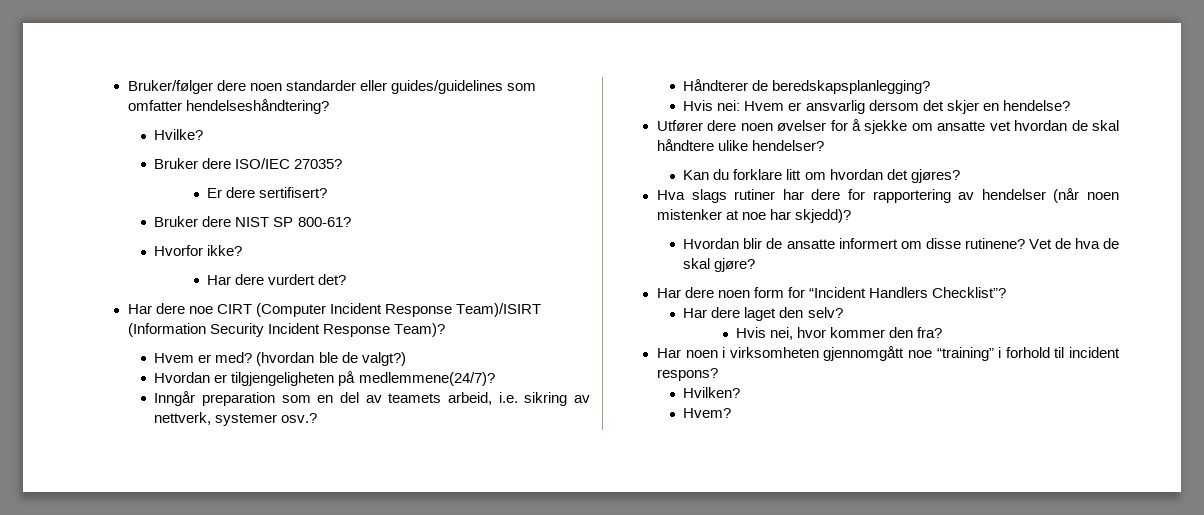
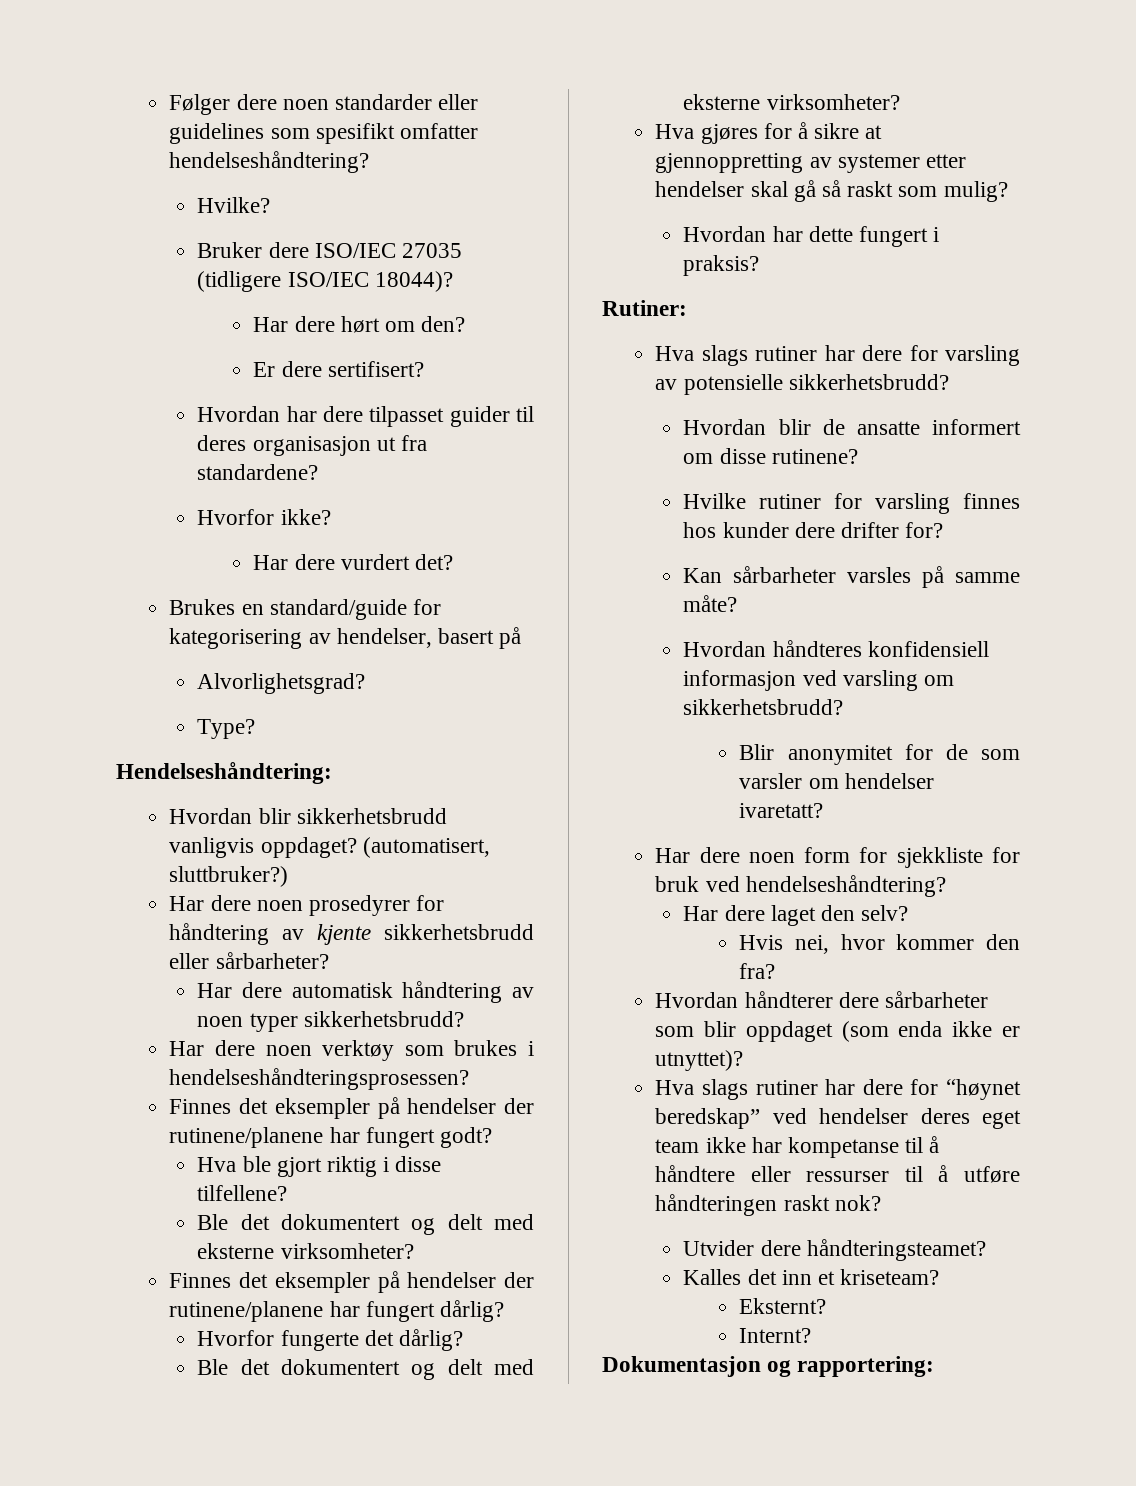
- Bruker/følger dere noen standarder eller guides/guidelines som omfatter hendelseshåndtering?
+ Følger dere noen standarder eller guidelines som spesifikt omfatter hendelseshåndtering?
- Bruker dere ISO/IEC 27035?
+ Bruker dere ISO/IEC 27035 (tidligere ISO/IEC 18044)?
+ Har dere hørt om den?
  Er dere sertifisert?
- Bruker dere NIST SP 800-61?
+ Hvordan har dere tilpasset guider til deres organisasjon ut fra standardene?
- Har dere noe CIRT (Computer Incident Response Team)/ISIRT (Information Security Incident Response Team)?
- Hvem er med? (hvordan ble de valgt?)
- Hvordan er tilgjengeligheten på medlemmene(24/7)?
- Inngår preparation som en del av teamets arbeid, i.e. sikring av nettverk, systemer osv.?
- Håndterer de beredskapsplanlegging?
- Hvis nei: Hvem er ansvarlig dersom det skjer en hendelse?
- Utfører dere noen øvelser for å sjekke om ansatte vet hvordan de skal håndtere ulike hendelser?
- Kan du forklare litt om hvordan det gjøres?
- Hva slags rutiner har dere for rapportering av hendelser (når noen mistenker at noe har skjedd)?
+ Brukes en standard/guide for kategorisering av hendelser, basert på
+ Alvorlighetsgrad?
+ Type?
+ Hendelseshåndtering:
+ Hvordan blir sikkerhetsbrudd vanligvis oppdaget? (automatisert, sluttbruker?)
+ Har dere noen prosedyrer for håndtering av kjente sikkerhetsbrudd eller sårbarheter?
+ Har dere automatisk håndtering av noen typer sikkerhetsbrudd?
+ Har dere noen verktøy som brukes i hendelseshåndteringsprosessen?
+ Finnes det eksempler på hendelser der rutinene/planene har fungert godt?
+ Hva ble gjort riktig i disse tilfellene?
+ Ble det dokumentert og delt med eksterne virksomheter?
+ Finnes det eksempler på hendelser der rutinene/planene har fungert dårlig?
+ Hvorfor fungerte det dårlig?
+ Ble det dokumentert og delt med eksterne virksomheter?
+ Hva gjøres for å sikre at gjennoppretting av systemer etter hendelser skal gå så raskt som mulig?
+ Hvordan har dette fungert i praksis?
+ Rutiner:
+ Hva slags rutiner har dere for varsling av potensielle sikkerhetsbrudd?
- Hvordan blir de ansatte informert om disse rutinene? Vet de hva de skal gjøre?
+ Hvordan blir de ansatte informert om disse rutinene?
+ Hvilke rutiner for varsling finnes hos kunder dere drifter for?
+ Kan sårbarheter varsles på samme måte?
+ Hvordan håndteres konfidensiell informasjon ved varsling om sikkerhetsbrudd?
+ Blir anonymitet for de som varsler om hendelser ivaretatt?
- Har dere noen form for “Incident Handlers Checklist”?
+ Har dere noen form for sjekkliste for bruk ved hendelseshåndtering?
- Har noen i virksomheten gjennomgått noe “training” i forhold til incident respons?
- Hvilken?
- Hvem?
+ Hvordan håndterer dere sårbarheter som blir oppdaget (som enda ikke er utnyttet)?
+ Hva slags rutiner har dere for “høynet beredskap” ved hendelser deres eget team ikke har kompetanse til å håndtere eller ressurser til å utføre håndteringen raskt nok?
+ Utvider dere håndteringsteamet?
+ Kalles det inn et kriseteam?
+ Eksternt?
+ Internt?
+ Dokumentasjon og rapportering:

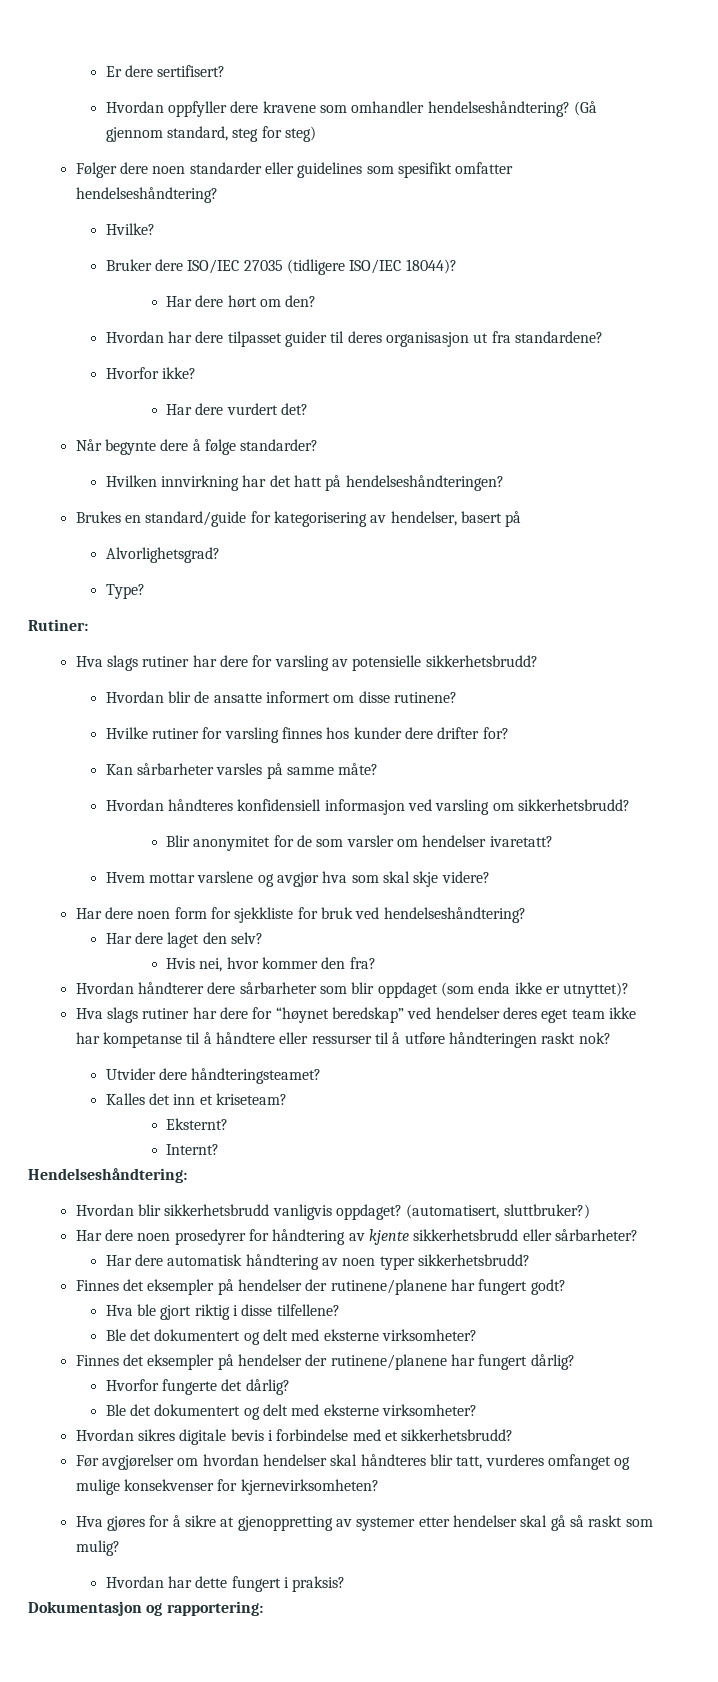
+ Er dere sertifisert?
+ Hvordan oppfyller dere kravene som omhandler hendelseshåndtering? (Gå gjennom standard, steg for steg)
- Er dere sertifisert?
+ Når begynte dere å følge standarder?
+ Hvilken innvirkning har det hatt på hendelseshåndteringen?
- Hendelseshåndtering:
- Hvordan blir sikkerhetsbrudd vanligvis oppdaget? (automatisert, sluttbruker?)
- Har dere noen prosedyrer for håndtering av kjente sikkerhetsbrudd eller sårbarheter?
- Har dere automatisk håndtering av noen typer sikkerhetsbrudd?
- Har dere noen verktøy som brukes i hendelseshåndteringsprosessen?
- Finnes det eksempler på hendelser der rutinene/planene har fungert godt?
- Hva ble gjort riktig i disse tilfellene?
- Ble det dokumentert og delt med eksterne virksomheter?
- Finnes det eksempler på hendelser der rutinene/planene har fungert dårlig?
- Hvorfor fungerte det dårlig?
- Ble det dokumentert og delt med eksterne virksomheter?
- Hva gjøres for å sikre at gjennoppretting av systemer etter hendelser skal gå så raskt som mulig?
- Hvordan har dette fungert i praksis?
+ Hvem mottar varslene og avgjør hva som skal skje videre?
+ Hendelseshåndtering:
+ Hvordan blir sikkerhetsbrudd vanligvis oppdaget? (automatisert, sluttbruker?)
+ Har dere noen prosedyrer for håndtering av kjente sikkerhetsbrudd eller sårbarheter?
+ Har dere automatisk håndtering av noen typer sikkerhetsbrudd?
+ Finnes det eksempler på hendelser der rutinene/planene har fungert godt?
+ Hva ble gjort riktig i disse tilfellene?
+ Ble det dokumentert og delt med eksterne virksomheter?
+ Finnes det eksempler på hendelser der rutinene/planene har fungert dårlig?
+ Hvorfor fungerte det dårlig?
+ Ble det dokumentert og delt med eksterne virksomheter?
+ Hvordan sikres digitale bevis i forbindelse med et sikkerhetsbrudd?
+ Før avgjørelser om hvordan hendelser skal håndteres blir tatt, vurderes omfanget og mulige konsekvenser for kjernevirksomheten?
+ Hva gjøres for å sikre at gjenoppretting av systemer etter hendelser skal gå så raskt som mulig?
+ Hvordan har dette fungert i praksis?

